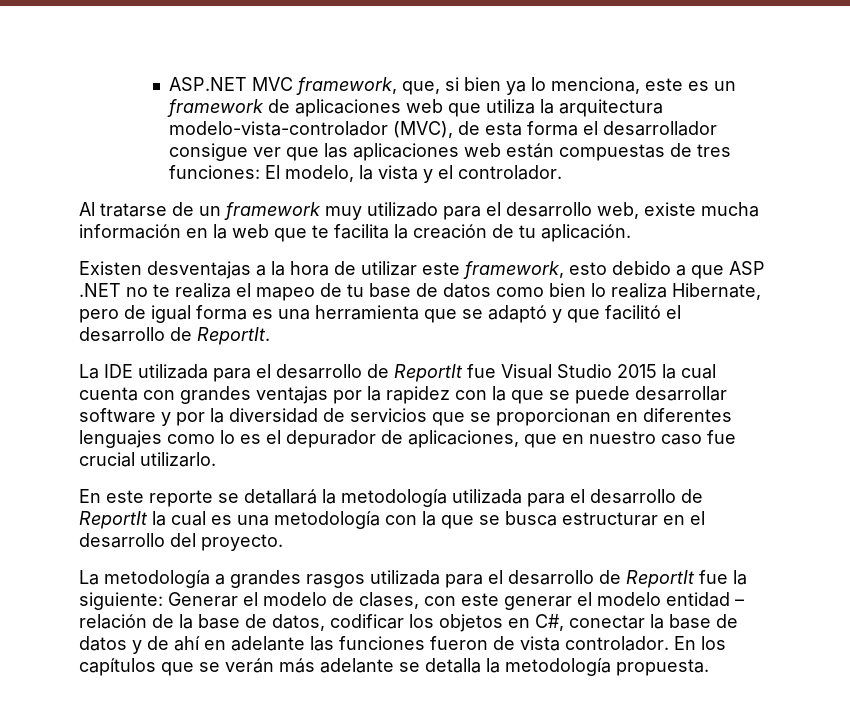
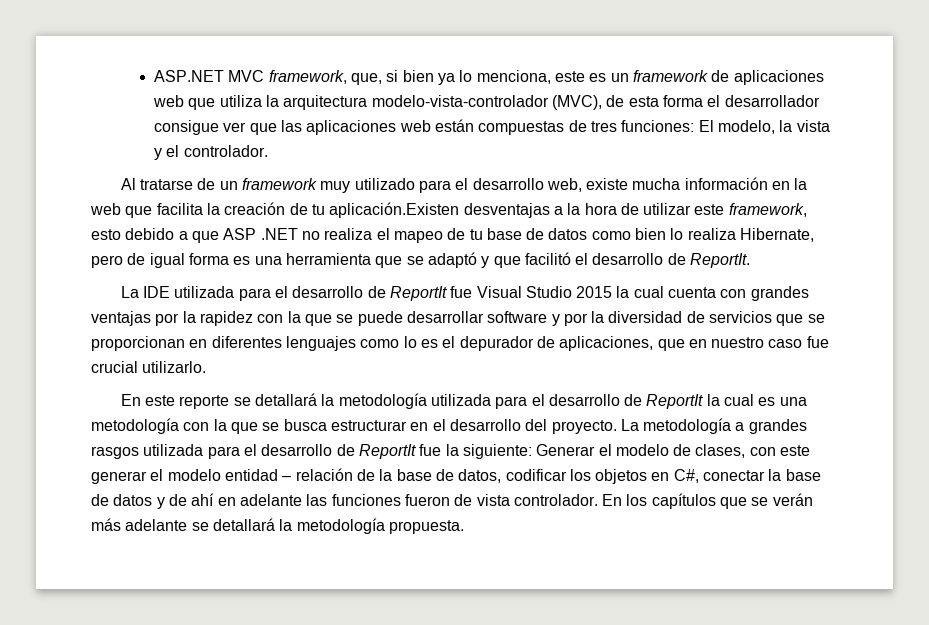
- Al tratarse de un framework muy utilizado para el desarrollo web, existe mucha información en la web que te facilita la creación de tu aplicación.
- Existen desventajas a la hora de utilizar este framework, esto debido a que ASP .NET no te realiza el mapeo de tu base de datos como bien lo realiza Hibernate, pero de igual forma es una herramienta que se adaptó y que facilitó el desarrollo de ReportIt.
+ Al tratarse de un framework muy utilizado para el desarrollo web, existe mucha información en la web que facilita la creación de tu aplicación.Existen desventajas a la hora de utilizar este framework, esto debido a que ASP .NET no realiza el mapeo de tu base de datos como bien lo realiza Hibernate, pero de igual forma es una herramienta que se adaptó y que facilitó el desarrollo de ReportIt.
- En este reporte se detallará la metodología utilizada para el desarrollo de ReportIt la cual es una metodología con la que se busca estructurar en el desarrollo del proyecto.
- La metodología a grandes rasgos utilizada para el desarrollo de ReportIt fue la siguiente:
+ En este reporte se detallará la metodología utilizada para el desarrollo de ReportIt la cual es una metodología con la que se busca estructurar en el desarrollo del proyecto. La metodología a grandes rasgos utilizada para el desarrollo de ReportIt fue la siguiente:
- En los capítulos que se verán más adelante se detalla la metodología propuesta.
+ En los capítulos que se verán más adelante se detallará la metodología propuesta.

